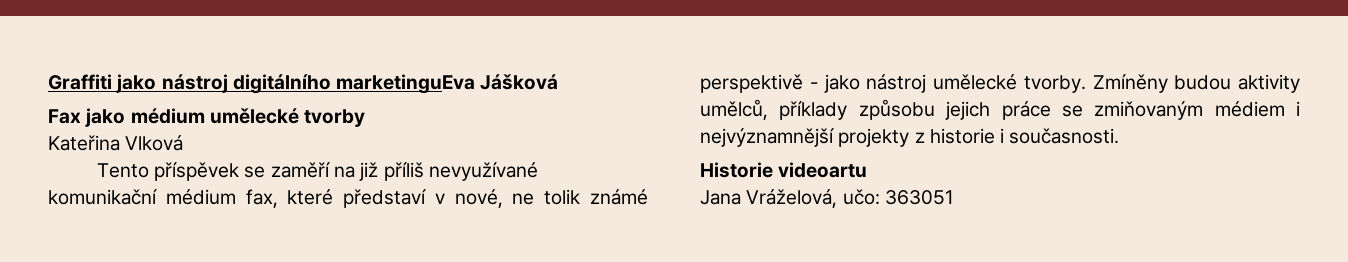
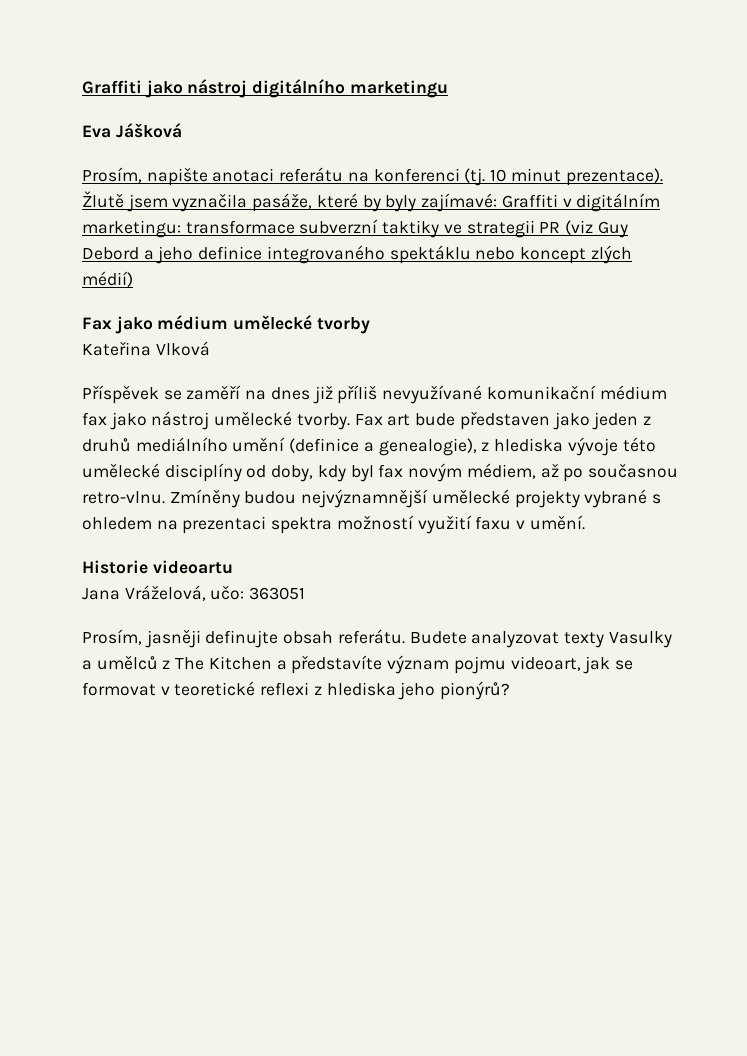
- Graffiti jako nástroj digitálního marketinguEva Jášková
+ Graffiti jako nástroj digitálního marketingu
+ Eva Jášková
+ Prosím, napište anotaci referátu na konferenci (tj. 10 minut prezentace). Žlutě jsem vyznačila pasáže, které by byly zajímavé: Graffiti v digitálním marketingu: transformace subverzní taktiky ve strategii PR (viz Guy Debord a jeho definice integrovaného spektáklu nebo koncept zlých médií)
- Tento příspěvek se zaměří na již příliš nevyužívané komunikační médium fax, které představí v nové, ne tolik známé perspektivě - jako nástroj umělecké tvorby. Zmíněny budou aktivity umělců, příklady způsobu jejich práce se zmiňovaným médiem i nejvýznamnější projekty z historie i současnosti.
+ Příspěvek se zaměří na dnes již příliš nevyužívané komunikační médium fax jako nástroj umělecké tvorby. Fax art bude představen jako jeden z druhů mediálního umění (definice a genealogie), z hlediska vývoje této umělecké disciplíny od doby, kdy byl fax novým médiem, až po současnou retro-vlnu. Zmíněny budou nejvýznamnější umělecké projekty vybrané s ohledem na prezentaci spektra možností využití faxu v umění.
+ Prosím, jasněji definujte obsah referátu. Budete analyzovat texty Vasulky a umělců z The Kitchen a představíte význam pojmu videoart, jak se formovat v teoretické reflexi z hlediska jeho pionýrů?

